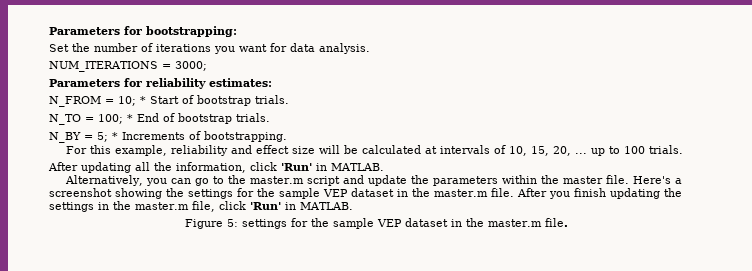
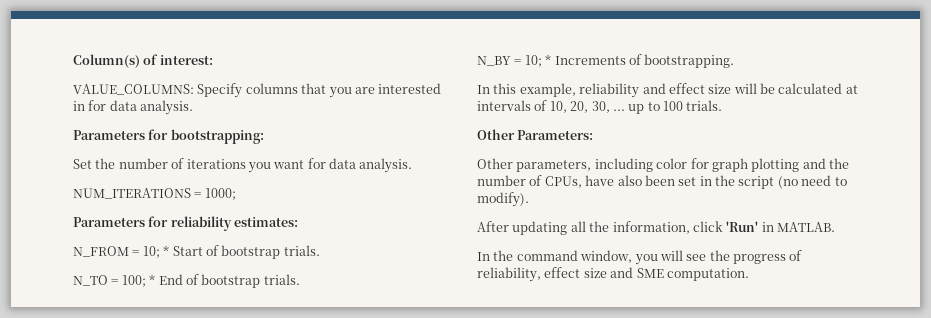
+ Column(s) of interest:
+ VALUE_COLUMNS: Specify columns that you are interested in for data analysis.
- NUM_ITERATIONS = 3000;
+ NUM_ITERATIONS = 1000;
- N_BY = 5; * Increments of bootstrapping.
+ N_BY = 10; * Increments of bootstrapping.
- For this example, reliability and effect size will be calculated at intervals of 10, 15, 20, ... up to 100 trials.
+ In this example, reliability and effect size will be calculated at intervals of 10, 20, 30, ... up to 100 trials.
+ Other Parameters:
+ Other parameters, including color for graph plotting and the number of CPUs, have also been set in the script (no need to modify).
- Alternatively, you can go to the master.m script and update the parameters within the master file. Here's a screenshot showing the settings for the sample VEP dataset in the master.m file. After you finish updating the settings in the master.m file, click 'Run' in MATLAB.
- Figure 5: settings for the sample VEP dataset in the master.m file.
+ In the command window, you will see the progress of reliability, effect size and SME computation.

